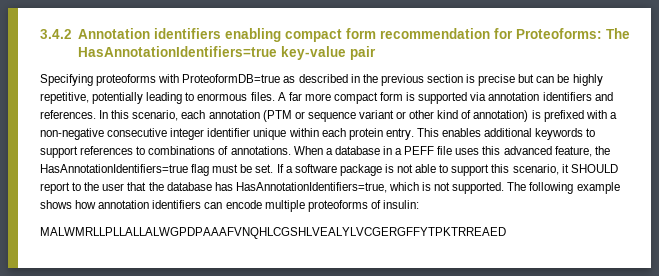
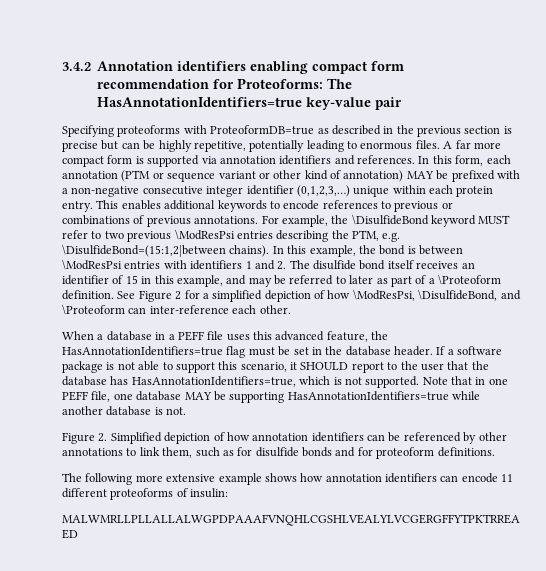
- In this scenario, each annotation (PTM or sequence variant or other kind of annotation) is prefixed with a non-negative consecutive integer identifier unique within each protein entry.
+ In this form, each annotation (PTM or sequence variant or other kind of annotation) MAY be prefixed with a non-negative consecutive integer identifier (0,1,2,3,…) unique within each protein entry.
- This enables additional keywords to support references to combinations of annotations. When a database in a PEFF file uses this advanced feature, the HasAnnotationIdentifiers=true flag must be set.
+ This enables additional keywords to encode references to previous or combinations of previous annotations. For example, the \DisulfideBond keyword MUST refer to two previous \ModResPsi entries describing the PTM, e.g. \DisulfideBond=(15:1,2|between chains). In this example, the bond is between \ModResPsi entries with identifiers 1 and 2. The disulfide bond itself receives an identifier of 15 in this example, and may be referred to later as part of a \Proteoform definition. See Figure 2 for a simplified depiction of how \ModResPsi, \DisulfideBond, and \Proteoform can inter-reference each other.
+ When a database in a PEFF file uses this advanced feature, the HasAnnotationIdentifiers=true flag must be set in the database header.
- The following example shows how annotation identifiers can encode multiple proteoforms of insulin:
+ Note that in one PEFF file, one database MAY be supporting HasAnnotationIdentifiers=true while another database is not.
+ Figure 2. Simplified depiction of how annotation identifiers can be referenced by other annotations to link them, such as for disulfide bonds and for proteoform definitions.
+ The following more extensive example shows how annotation identifiers can encode 11 different proteoforms of insulin:

